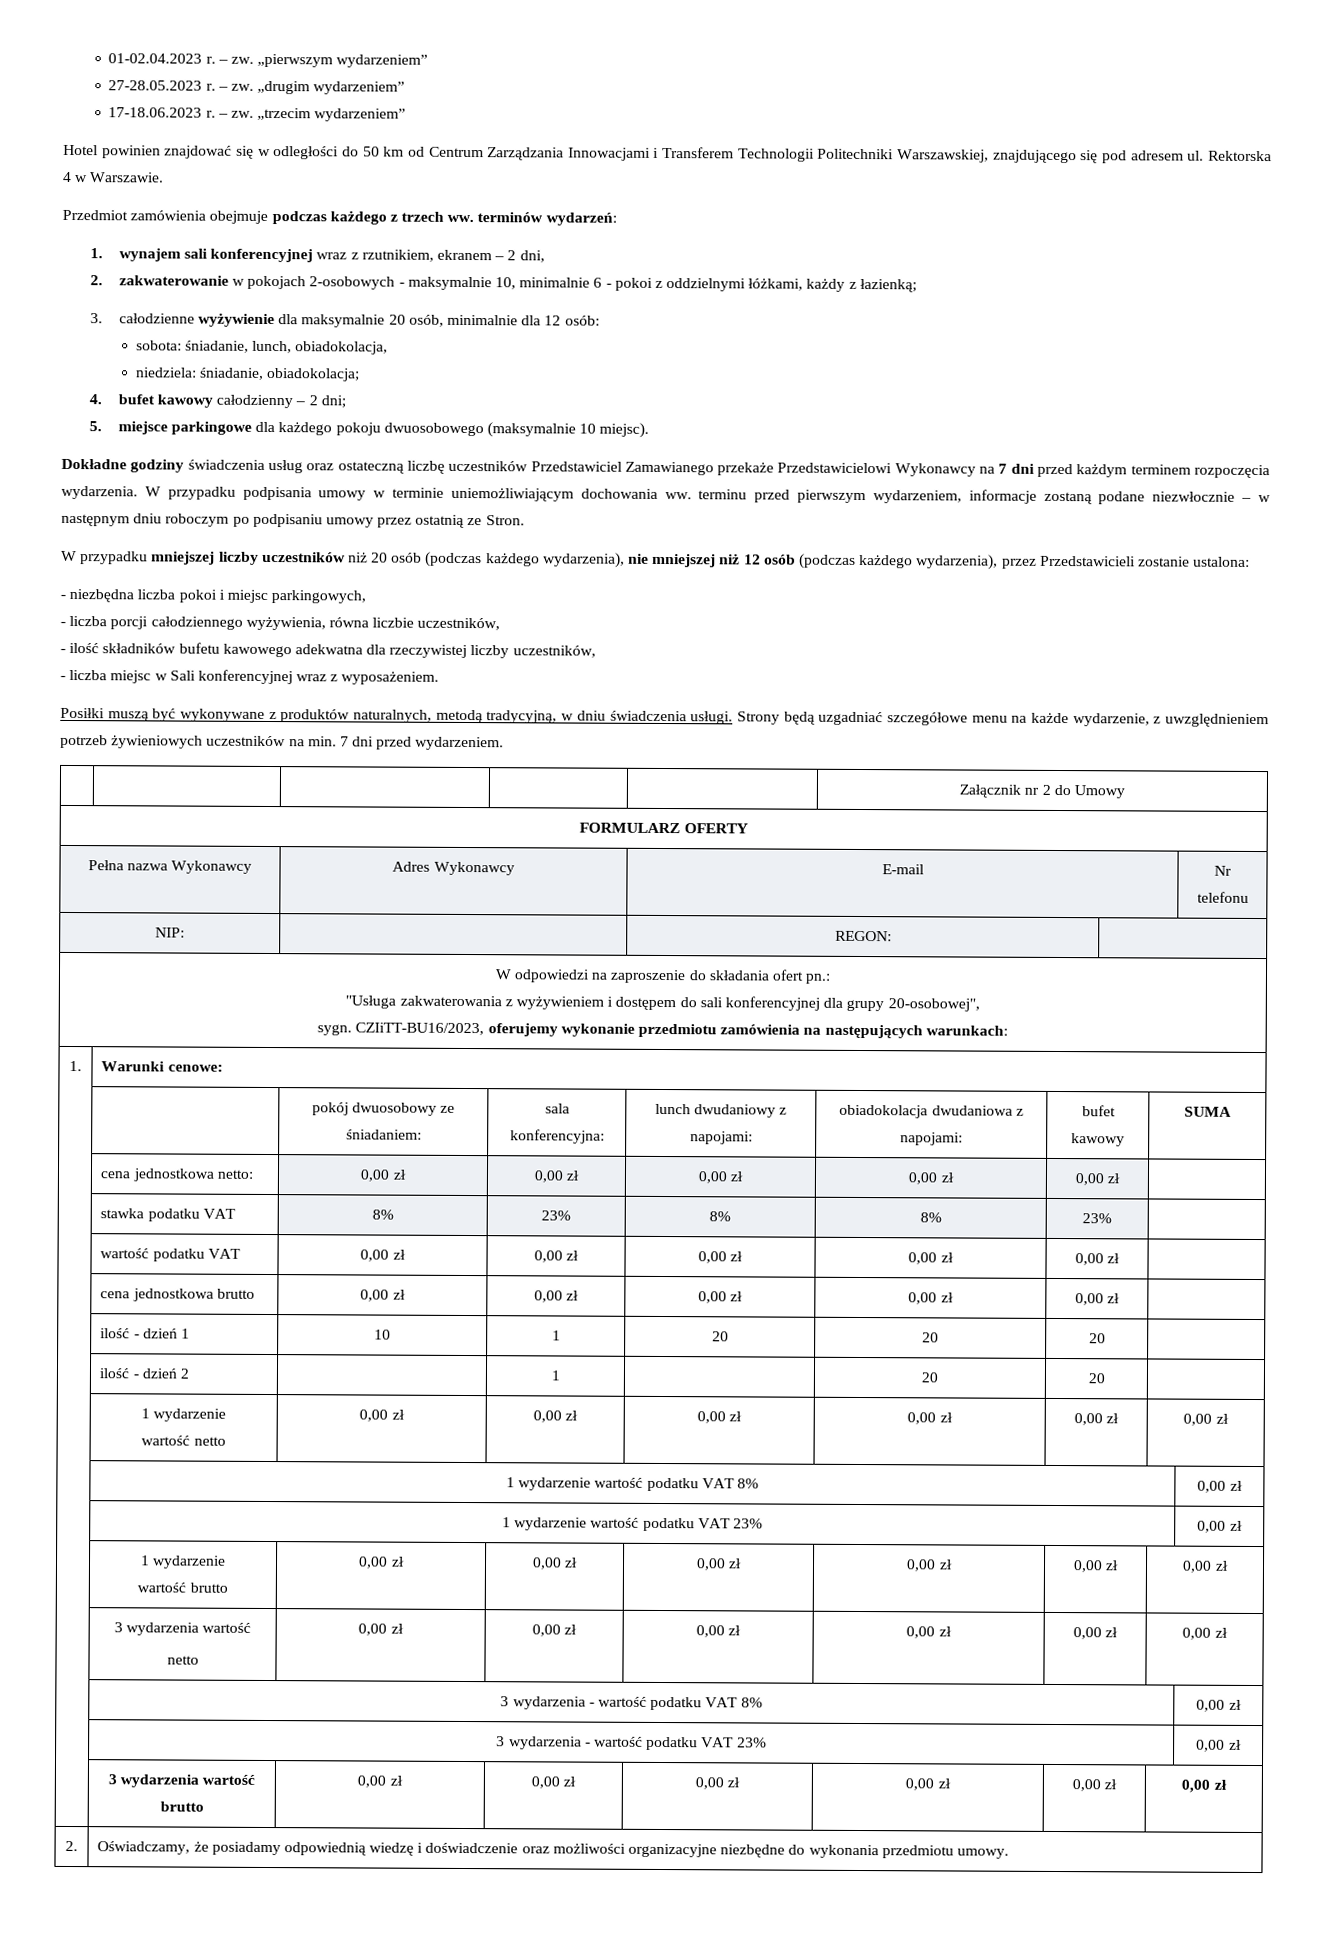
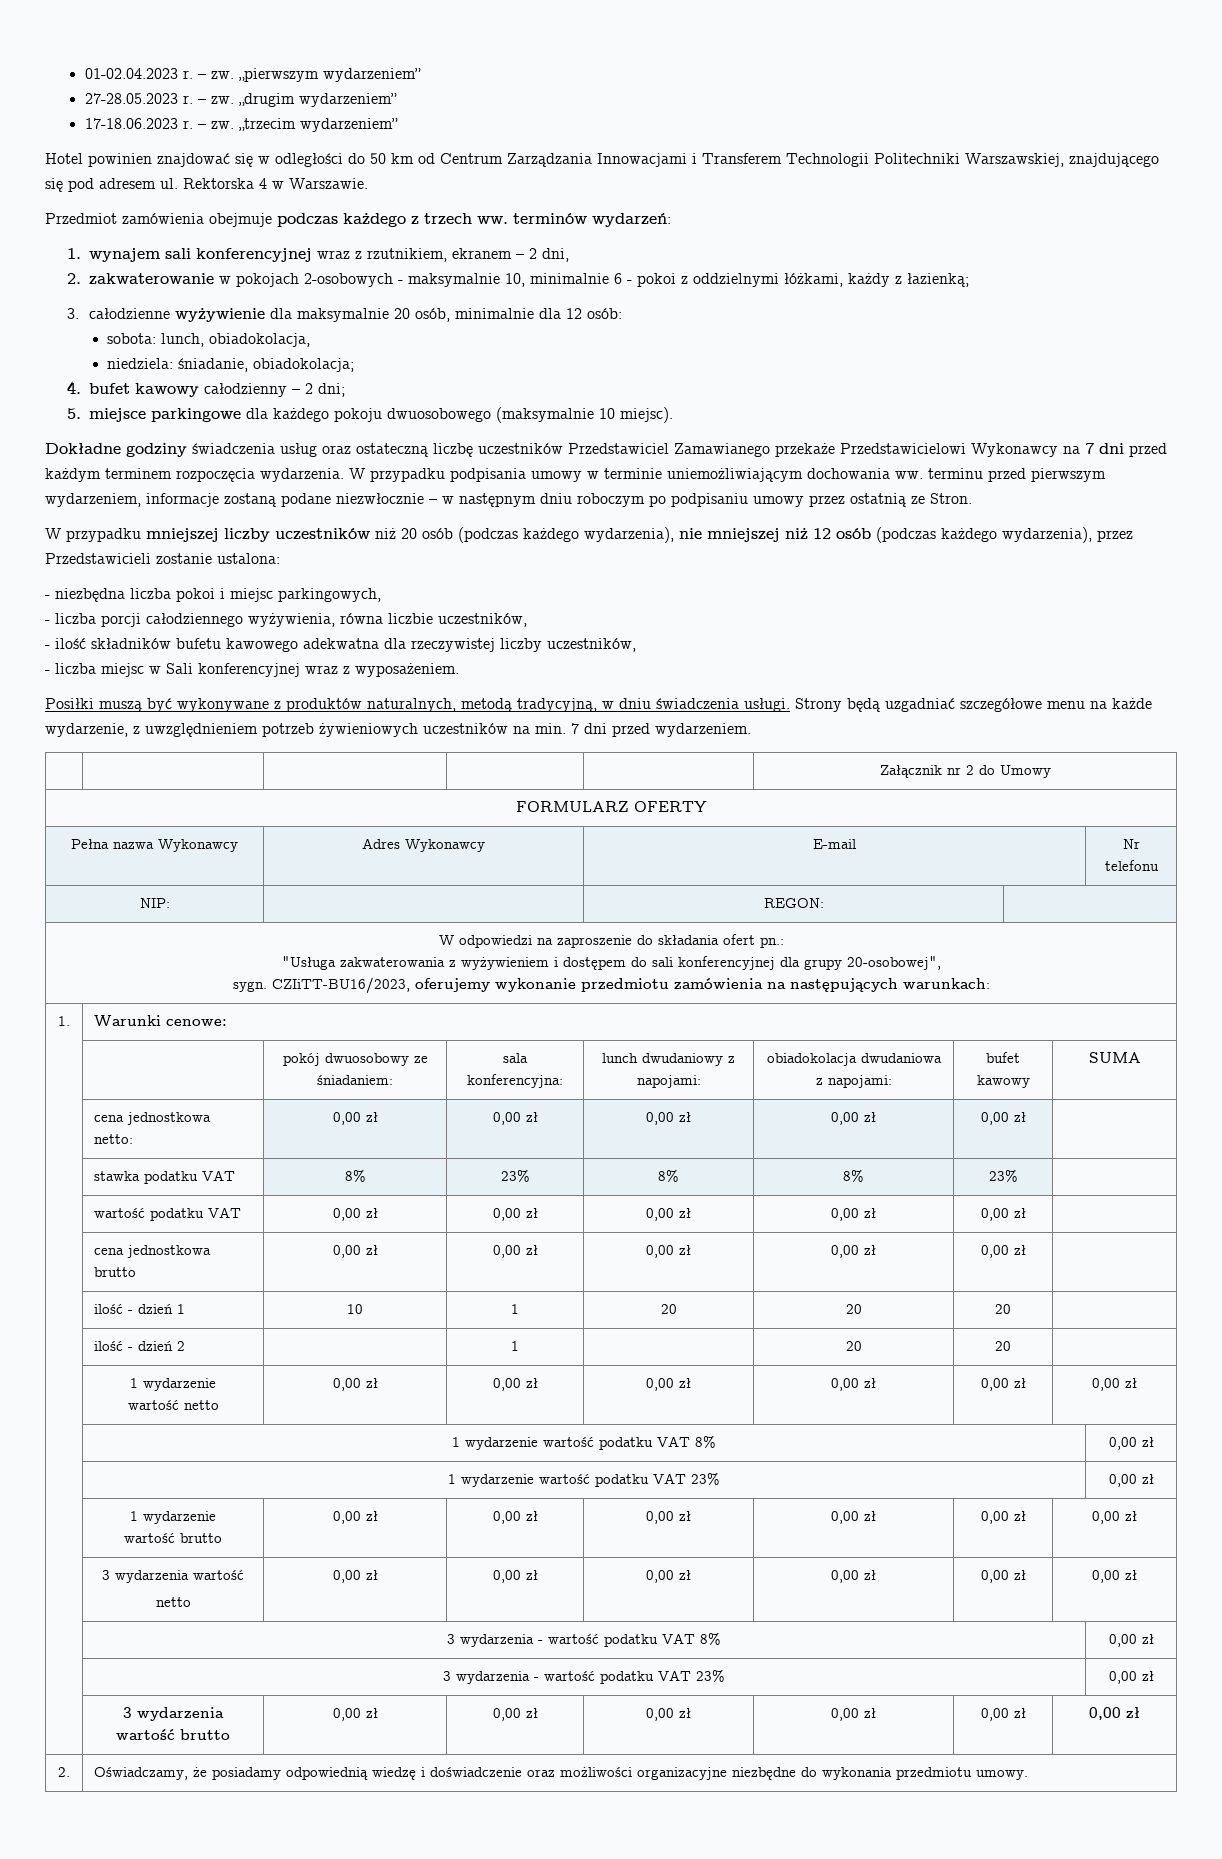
- sobota: śniadanie, lunch, obiadokolacja,
+ sobota: lunch, obiadokolacja,

